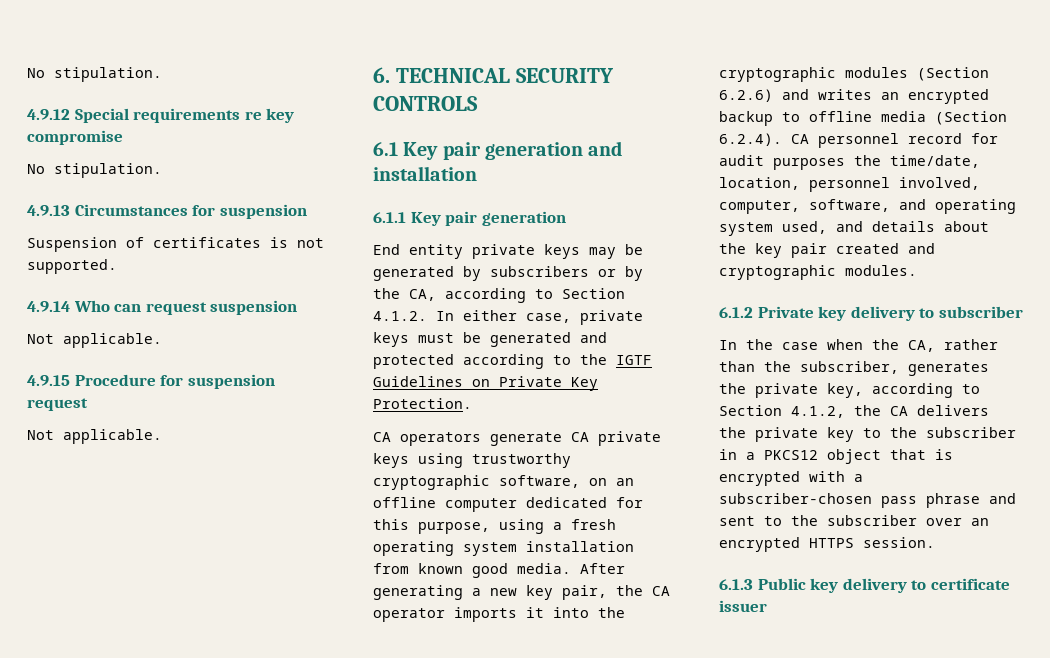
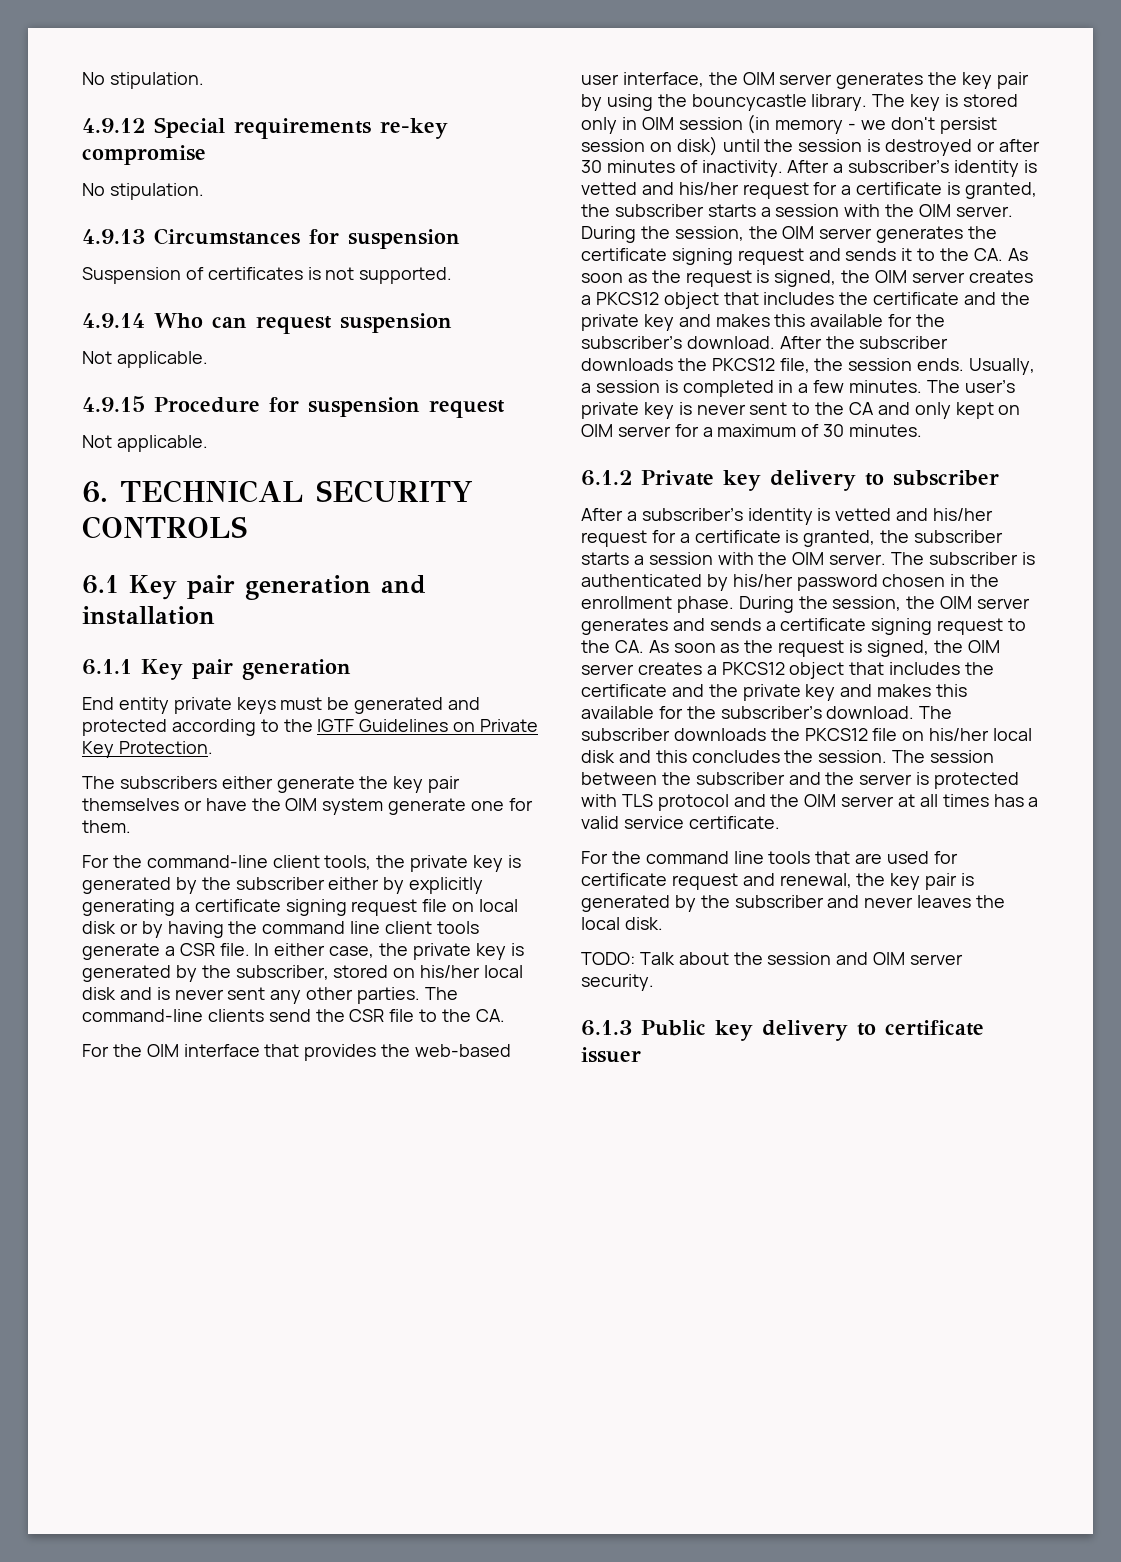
- 4.9.12 Special requirements re key compromise
+ 4.9.12 Special requirements re-key compromise
- End entity private keys may be generated by subscribers or by the CA, according to Section 4.1.2. In either case, private keys must be generated and protected according to the IGTF Guidelines on Private Key Protection.
+ End entity private keys must be generated and protected according to the IGTF Guidelines on Private Key Protection.
- CA operators generate CA private keys using trustworthy cryptographic software, on an offline computer dedicated for this purpose, using a fresh operating system installation from known good media. After generating a new key pair, the CA operator imports it into the cryptographic modules (Section 6.2.6) and writes an encrypted backup to offline media (Section 6.2.4). CA personnel record for audit purposes the time/date, location, personnel involved, computer, software, and operating system used, and details about the key pair created and cryptographic modules.
+ The subscribers either generate the key pair themselves or have the OIM system generate one for them.
+ For the command-line client tools, the private key is generated by the subscriber either by explicitly generating a certificate signing request file on local disk or by having the command line client tools generate a CSR file. In either case, the private key is generated by the subscriber, stored on his/her local disk and is never sent any other parties. The command-line clients send the CSR file to the CA.
+ For the OIM interface that provides the web-based user interface, the OIM server generates the key pair by using the bouncycastle library. The key is stored only in OIM session (in memory - we don't persist session on disk) until the session is destroyed or after 30 minutes of inactivity. After a subscriber’s identity is vetted and his/her request for a certificate is granted, the subscriber starts a session with the OIM server. During the session, the OIM server generates the certificate signing request and sends it to the CA. As soon as the request is signed, the OIM server creates a PKCS12 object that includes the certificate and the private key and makes this available for the subscriber’s download. After the subscriber downloads the PKCS12 file, the session ends. Usually, a session is completed in a few minutes. The user’s private key is never sent to the CA and only kept on OIM server for a maximum of 30 minutes.
- In the case when the CA, rather than the subscriber, generates the private key, according to Section 4.1.2, the CA delivers the private key to the subscriber in a PKCS12 object that is encrypted with a subscriber-chosen pass phrase and sent to the subscriber over an encrypted HTTPS session.
+ After a subscriber’s identity is vetted and his/her request for a certificate is granted, the subscriber starts a session with the OIM server. The subscriber is authenticated by his/her password chosen in the enrollment phase. During the session, the OIM server generates and sends a certificate signing request to the CA. As soon as the request is signed, the OIM server creates a PKCS12 object that includes the certificate and the private key and makes this available for the subscriber’s download. The subscriber downloads the PKCS12 file on his/her local disk and this concludes the session. The session between the subscriber and the server is protected with TLS protocol and the OIM server at all times has a valid service certificate.
+ For the command line tools that are used for certificate request and renewal, the key pair is generated by the subscriber and never leaves the local disk.
+ TODO: Talk about the session and OIM server security.

